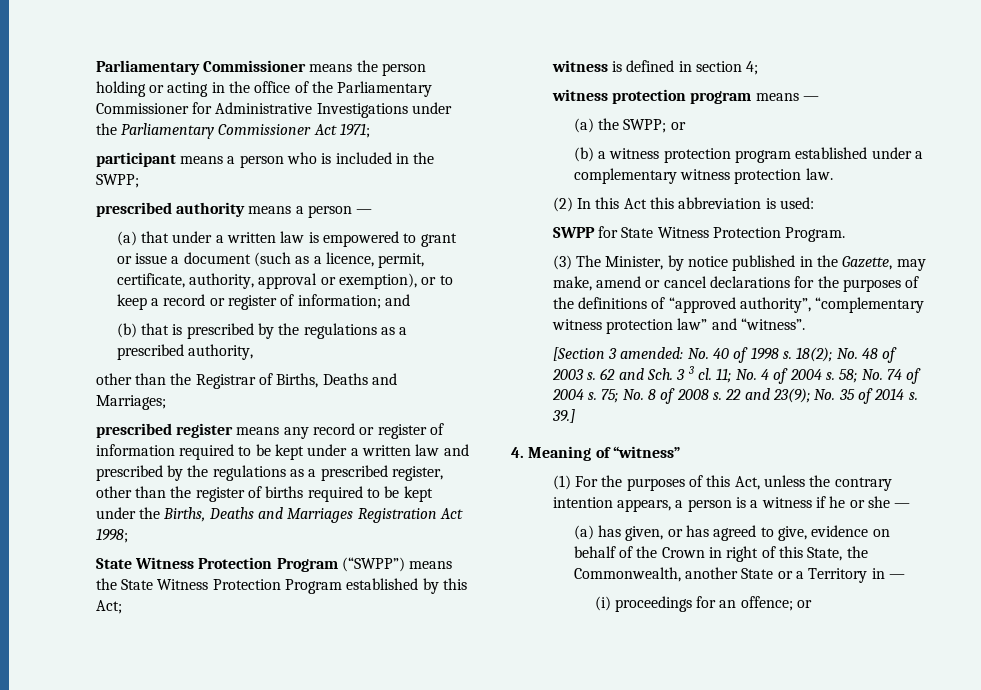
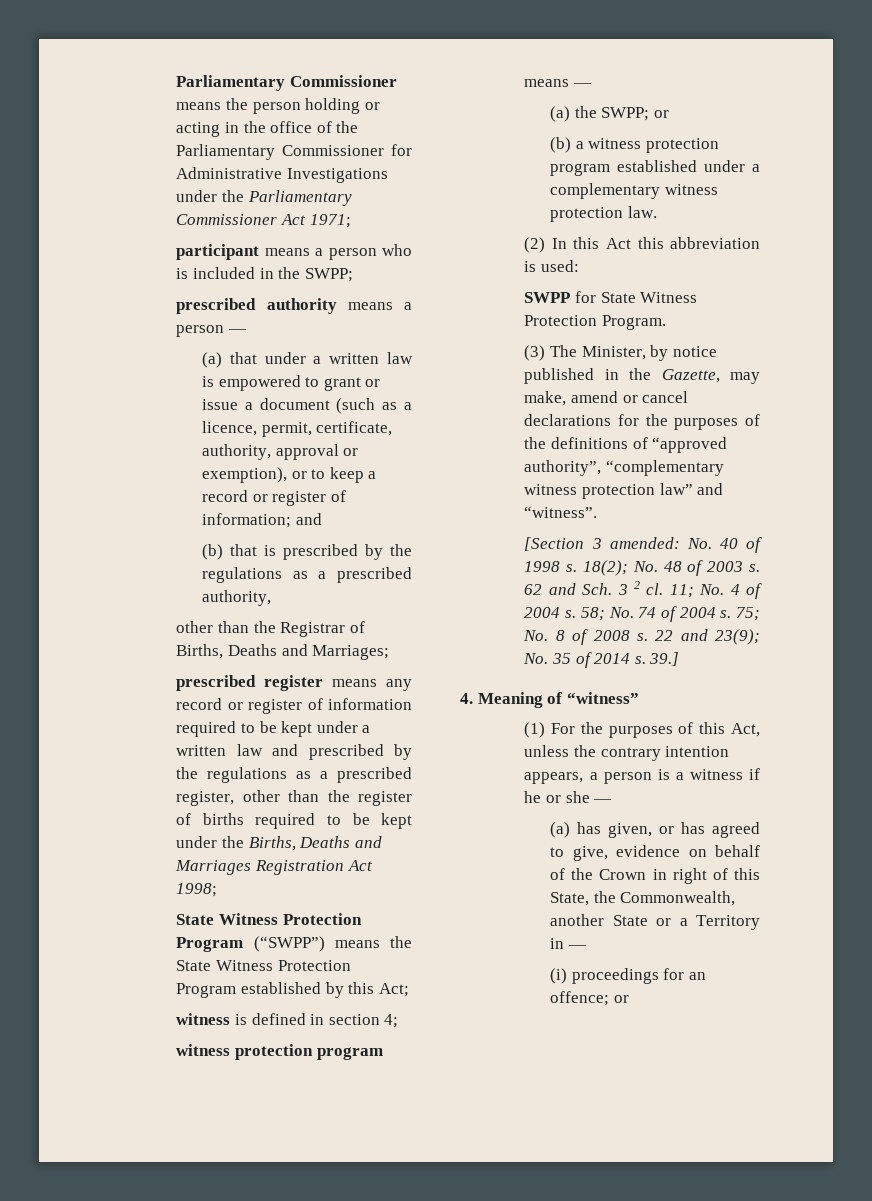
- 62 and Sch. 3 3 cl.
+ 62 and Sch. 3 2 cl.

